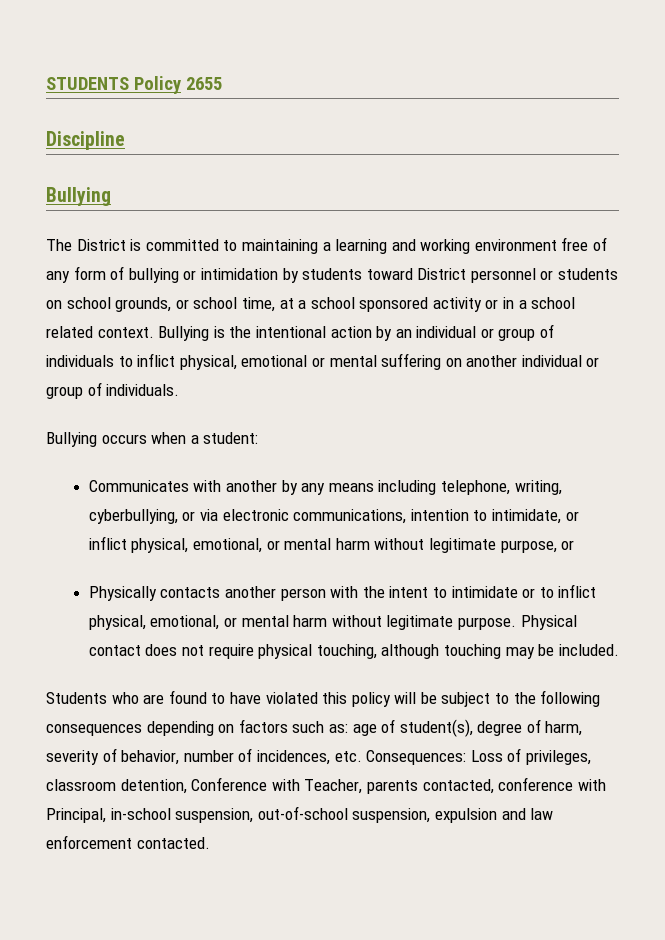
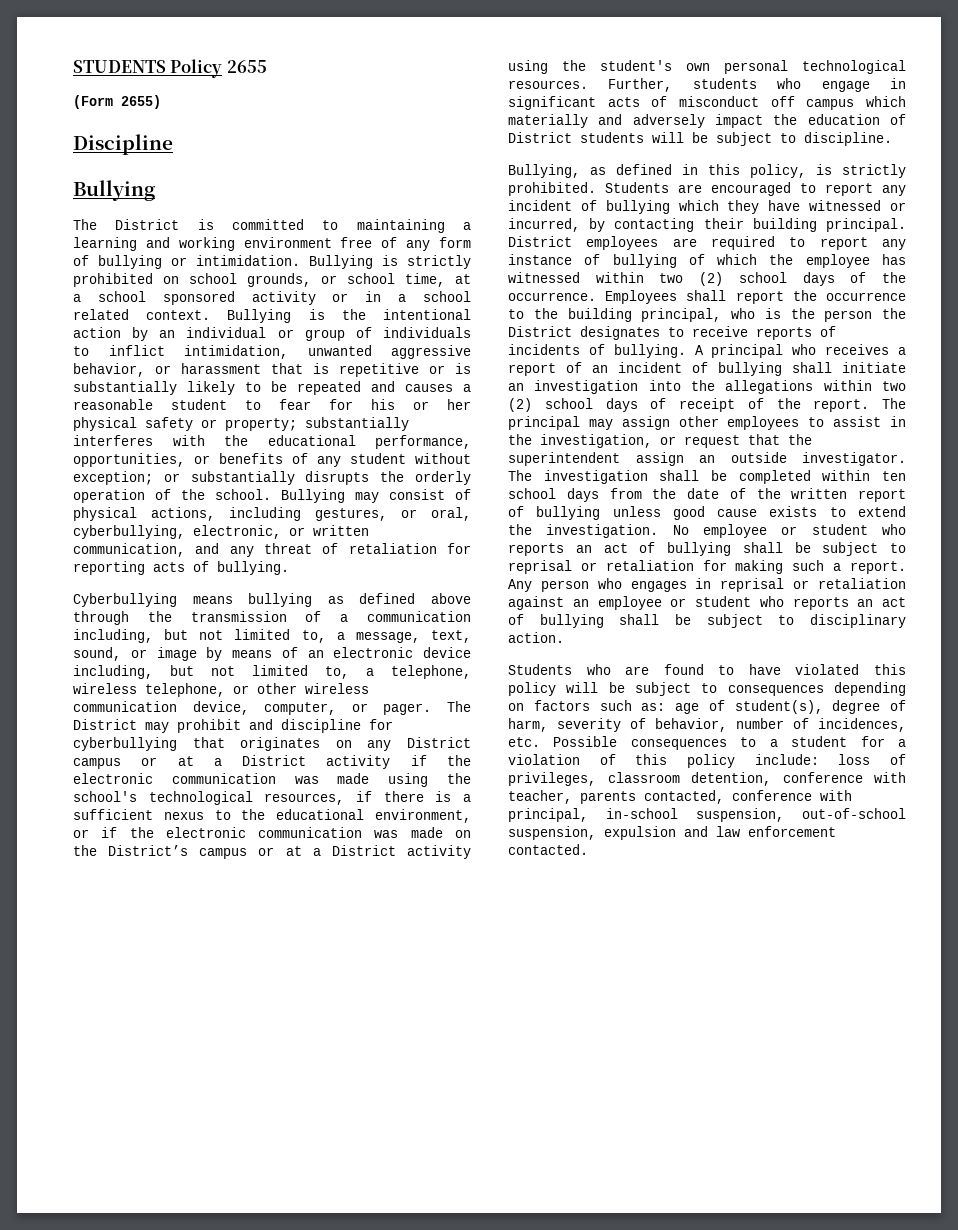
+ (Form 2655)
- The District is committed to maintaining a learning and working environment free of any form of bullying or intimidation by students toward District personnel or students on school grounds, or school time, at a school sponsored activity or in a school related context.
+ The District is committed to maintaining a learning and working environment free of any form of bullying or intimidation. Bullying is strictly prohibited on school grounds, or school time, at a school sponsored activity or in a school related context.
- Bullying is the intentional action by an individual or group of individuals to inflict physical, emotional or mental suffering on another individual or group of individuals.
- Bullying occurs when a student:
- Communicates with another by any means including telephone, writing, cyberbullying, or via electronic communications, intention to intimidate, or inflict physical, emotional, or mental harm without legitimate purpose, or
- Physically contacts another person with the intent to intimidate or to inflict physical, emotional, or mental harm without legitimate purpose. Physical contact does not require physical touching, although touching may be included.
+ Bullying is the intentional action by an individual or group of individuals to inflict intimidation, unwanted aggressive behavior, or harassment that is repetitive or is substantially likely to be repeated and causes a reasonable student to fear for his or her physical safety or property; substantially interferes with the educational performance, opportunities, or benefits of any student without exception; or substantially disrupts the orderly operation of the school. Bullying may consist of physical actions, including gestures, or oral, cyberbullying, electronic, or written communication, and any threat of retaliation for reporting acts of bullying.
+ Cyberbullying means bullying as defined above through the transmission of a communication including, but not limited to, a message, text, sound, or image by means of an electronic device including, but not limited to, a telephone, wireless telephone, or other wireless communication device, computer, or pager. The District may prohibit and discipline for cyberbullying that originates on any District campus or at a District activity if the electronic communication was made using the school's technological resources, if there is a sufficient nexus to the educational environment, or if the electronic communication was made on the District’s campus or at a District activity using the student's own personal technological resources. Further, students who engage in significant acts of misconduct off campus which materially and adversely impact the education of District students will be subject to discipline.
+ Bullying, as defined in this policy, is strictly prohibited. Students are encouraged to report any incident of bullying which they have witnessed or incurred, by contacting their building principal. District employees are required to report any instance of bullying of which the employee has witnessed within two (2) school days of the occurrence. Employees shall report the occurrence to the building principal, who is the person the District designates to receive reports of incidents of bullying. A principal who receives a report of an incident of bullying shall initiate an investigation into the allegations within two (2) school days of receipt of the report. The principal may assign other employees to assist in the investigation, or request that the superintendent assign an outside investigator. The investigation shall be completed within ten school days from the date of the written report of bullying unless good cause exists to extend the investigation. No employee or student who reports an act of bullying shall be subject to reprisal or retaliation for making such a report. Any person who engages in reprisal or retaliation against an employee or student who reports an act of bullying shall be subject to disciplinary action.
- Students who are found to have violated this policy will be subject to the following consequences depending on factors such as: age of student(s), degree of harm, severity of behavior, number of incidences, etc. Consequences: Loss of privileges, classroom detention, Conference with Teacher, parents contacted, conference with Principal, in-school suspension, out-of-school suspension, expulsion and law enforcement contacted.
+ Students who are found to have violated this policy will be subject to consequences depending on factors such as: age of student(s), degree of harm, severity of behavior, number of incidences, etc. Possible consequences to a student for a violation of this policy include: loss of privileges, classroom detention, conference with teacher, parents contacted, conference with principal, in-school suspension, out-of-school suspension, expulsion and law enforcement contacted.

